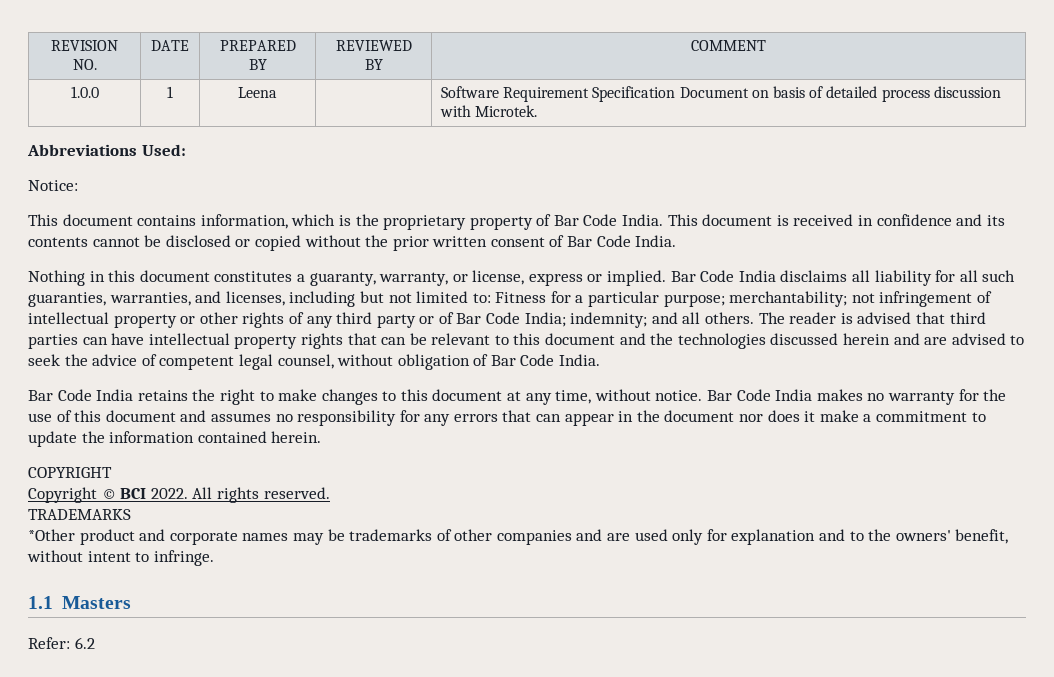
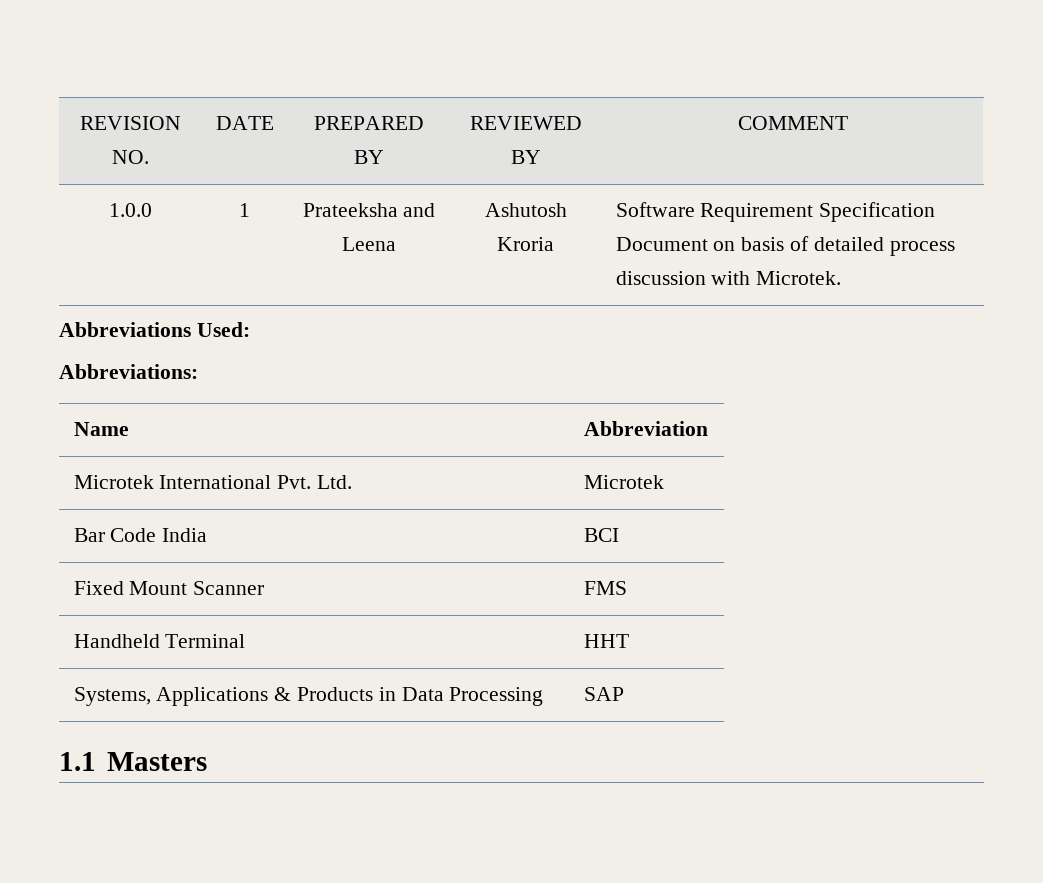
- 1.0.0 | 1 | Leena | | Software Requirement Specification Document on basis of detailed process discussion with Microtek.
+ 1.0.0 | 1 | Prateeksha and Leena | Ashutosh Kroria | Software Requirement Specification Document on basis of detailed process discussion with Microtek.
- Notice:
- This document contains information, which is the proprietary property of Bar Code India. This document is received in confidence and its contents cannot be disclosed or copied without the prior written consent of Bar Code India.
- Nothing in this document constitutes a guaranty, warranty, or license, express or implied. Bar Code India disclaims all liability for all such guaranties, warranties, and licenses, including but not limited to: Fitness for a particular purpose; merchantability; not infringement of intellectual property or other rights of any third party or of Bar Code India; indemnity; and all others. The reader is advised that third parties can have intellectual property rights that can be relevant to this document and the technologies discussed herein and are advised to seek the advice of competent legal counsel, without obligation of Bar Code India.
- Bar Code India retains the right to make changes to this document at any time, without notice. Bar Code India makes no warranty for the use of this document and assumes no responsibility for any errors that can appear in the document nor does it make a commitment to update the information contained herein.
- COPYRIGHT
- Copyright © BCI 2022. All rights reserved.
- TRADEMARKS
- *Other product and corporate names may be trademarks of other companies and are used only for explanation and to the owners' benefit, without intent to infringe.
+ Abbreviations:
+ Name | Abbreviation
+ Microtek International Pvt. Ltd. | Microtek
+ Bar Code India | BCI
+ Fixed Mount Scanner | FMS
+ Handheld Terminal | HHT
+ Systems, Applications & Products in Data Processing | SAP
- Refer: 6.2

